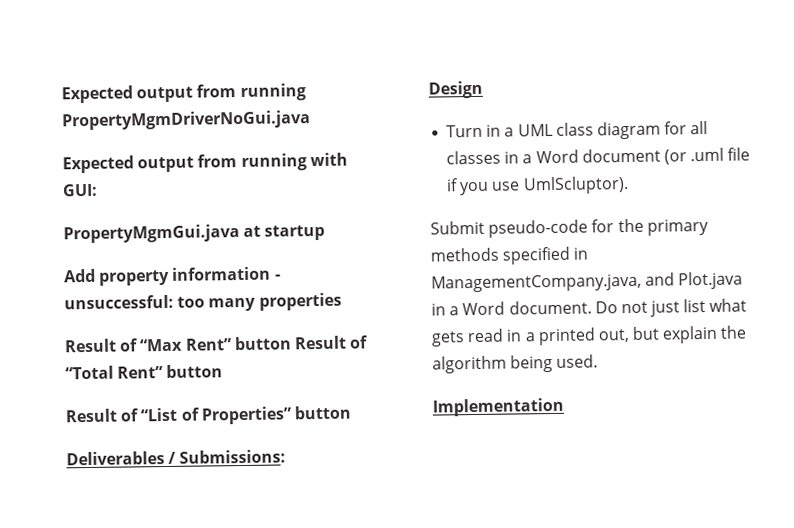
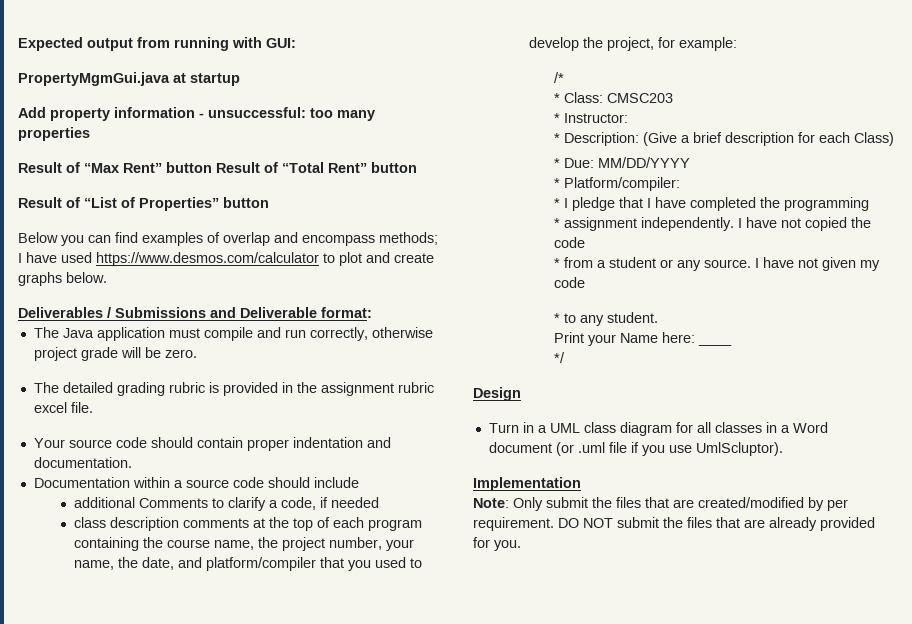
- Expected output from running PropertyMgmDriverNoGui.java
- Deliverables / Submissions:
+ Below you can find examples of overlap and encompass methods; I have used https://www.desmos.com/calculator to plot and create graphs below.
+ Deliverables / Submissions and Deliverable format:
+ The Java application must compile and run correctly, otherwise project grade will be zero.
+ The detailed grading rubric is provided in the assignment rubric excel file.
+ Your source code should contain proper indentation and documentation.
+ Documentation within a source code should include
+ additional Comments to clarify a code, if needed
+ class description comments at the top of each program containing the course name, the project number, your name, the date, and platform/compiler that you used to develop the project, for example:
+ /*
+ * Class: CMSC203
+ * Instructor:
+ * Description: (Give a brief description for each Class)
+ * Due: MM/DD/YYYY
+ * Platform/compiler:
+ * I pledge that I have completed the programming
+ * assignment independently. I have not copied the code
+ * from a student or any source. I have not given my code
+ * to any student.
+ Print your Name here: ____
+ */
- Submit pseudo-code for the primary methods specified in ManagementCompany.java, and Plot.java in a Word document. Do not just list what gets read in a printed out, but explain the algorithm being used.
  Implementation
+ Note: Only submit the files that are created/modified by per requirement. DO NOT submit the files that are already provided for you.

